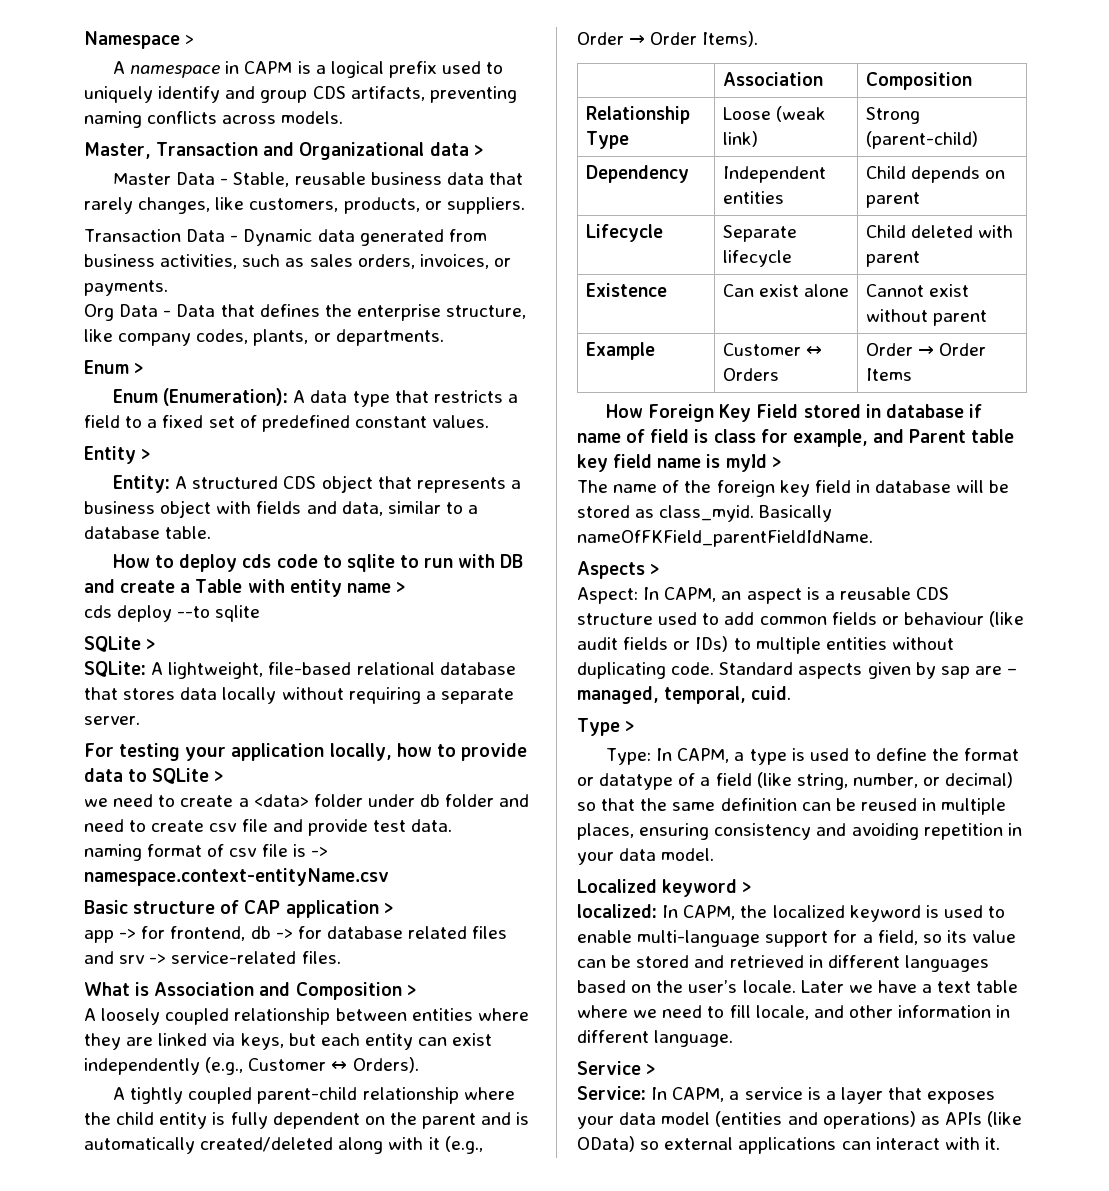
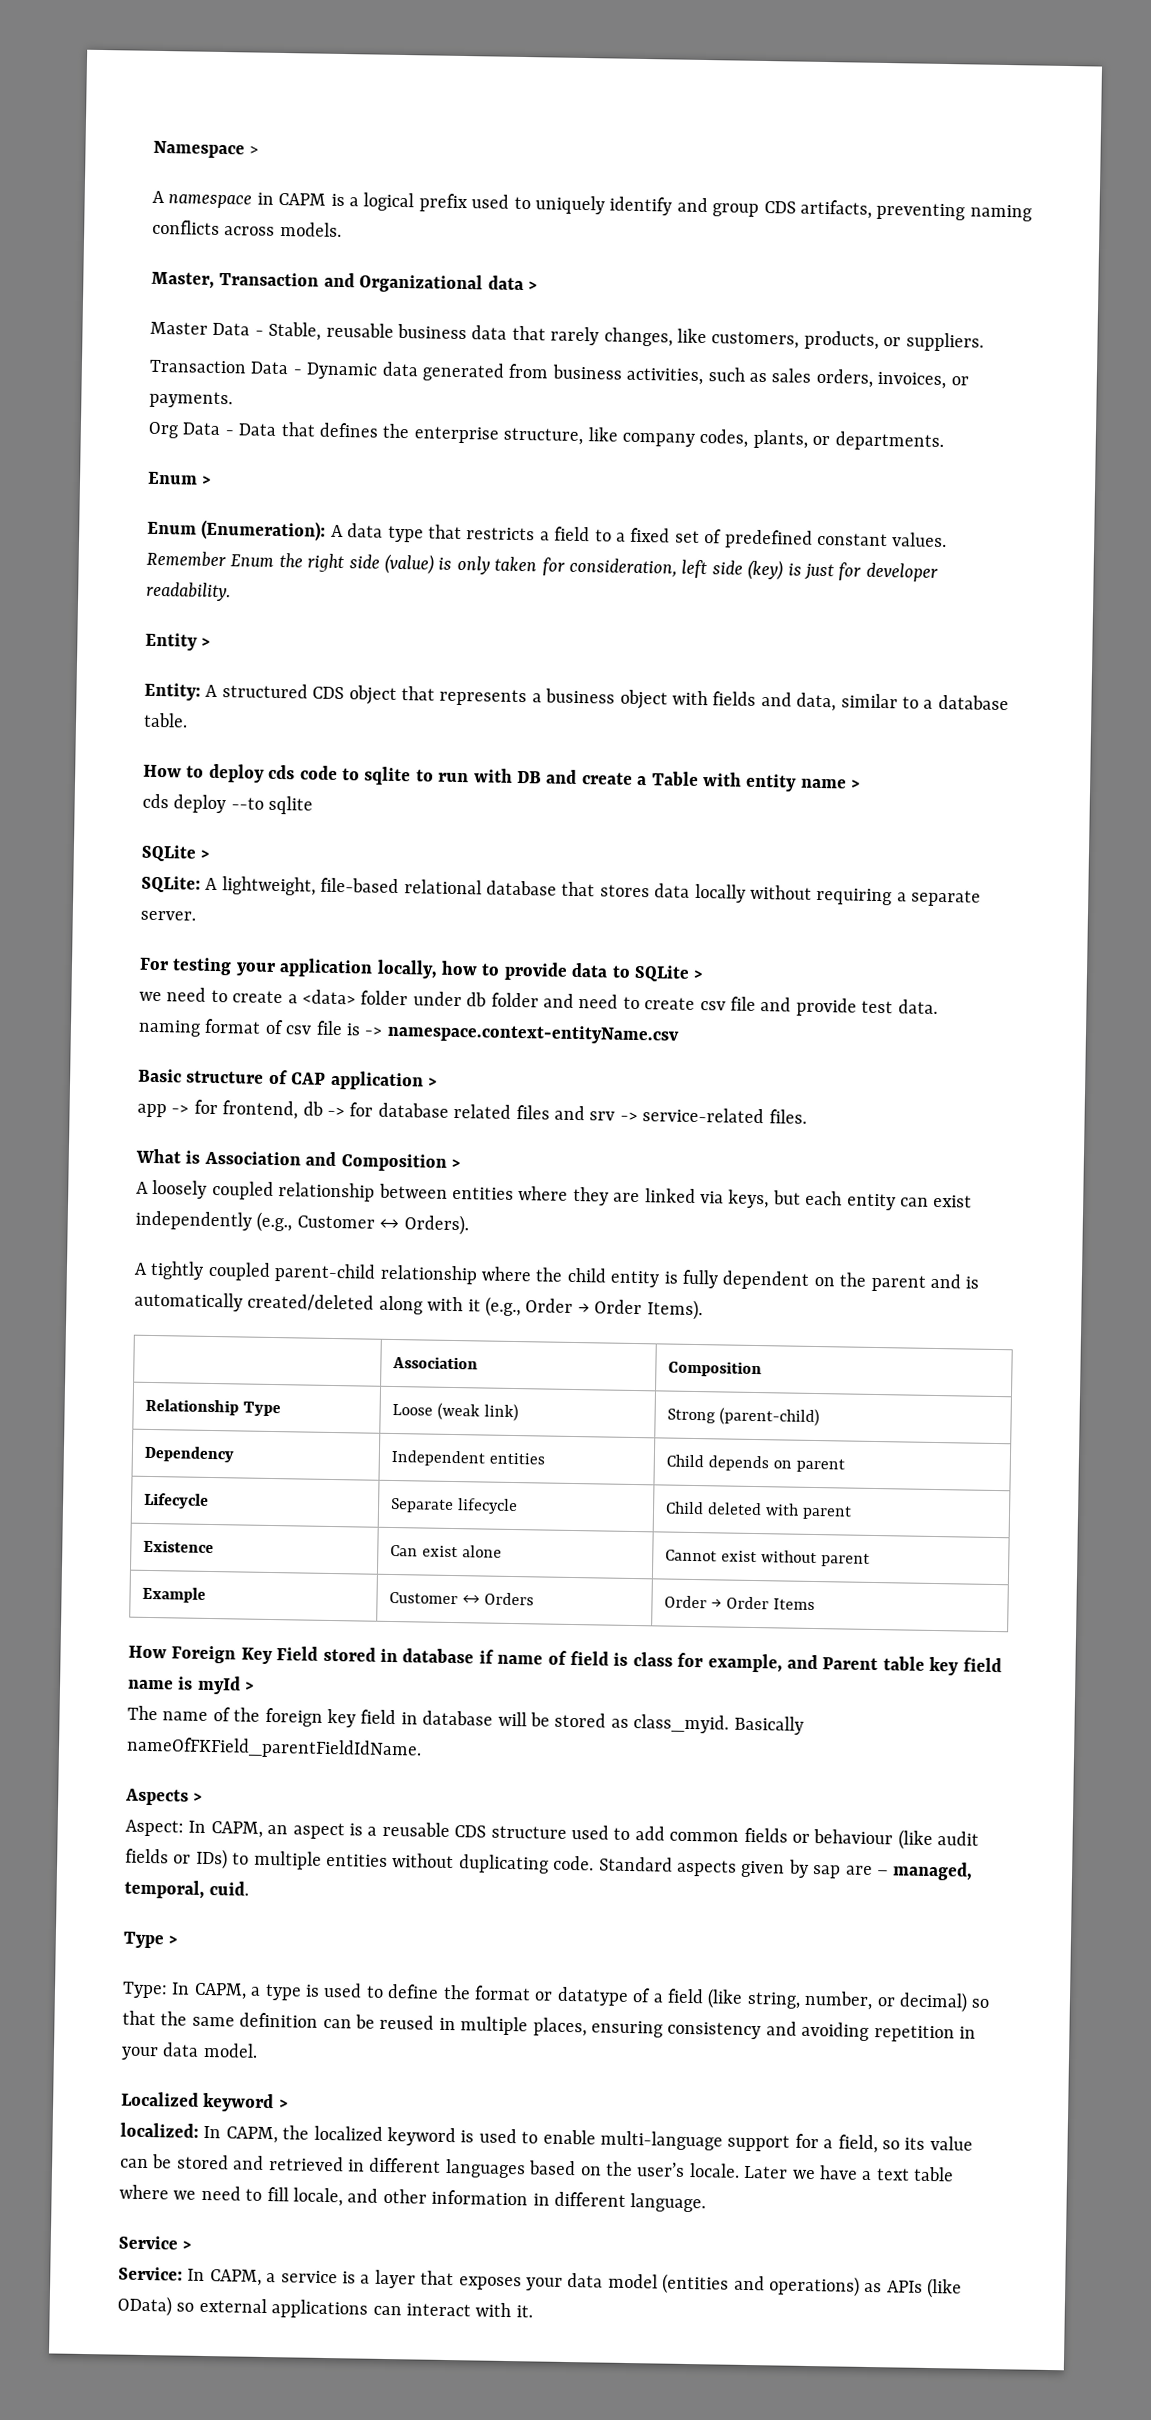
+ Remember Enum the right side (value) is only taken for consideration, left side (key) is just for developer readability.

